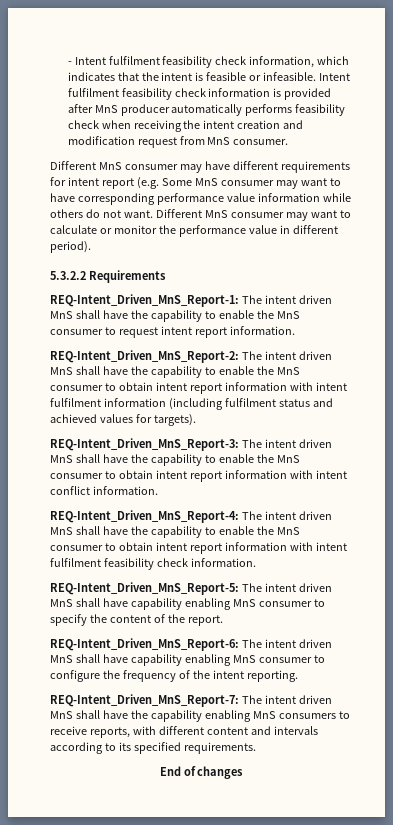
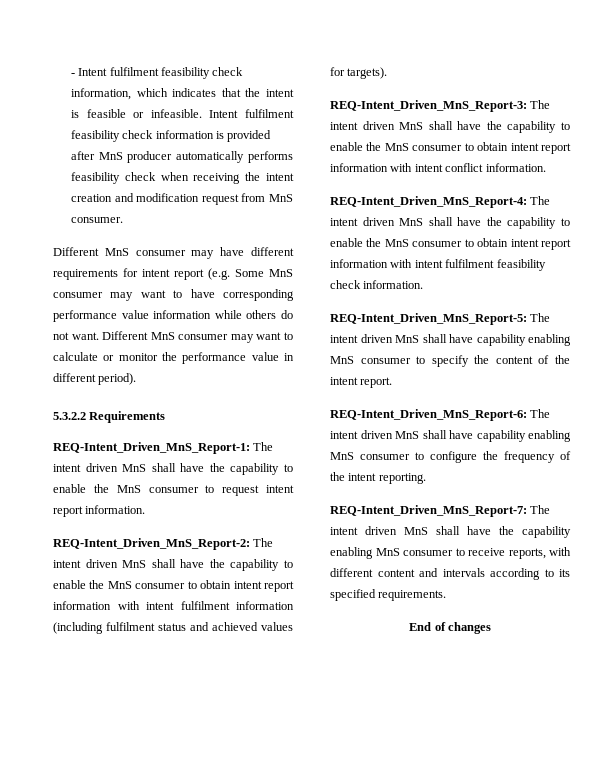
- REQ-Intent_Driven_MnS_Report-5: The intent driven MnS shall have capability enabling MnS consumer to specify the content of the report.
+ REQ-Intent_Driven_MnS_Report-5: The intent driven MnS shall have capability enabling MnS consumer to specify the content of the intent report.
- REQ-Intent_Driven_MnS_Report-7: The intent driven MnS shall have the capability enabling MnS consumers to receive reports, with different content and intervals according to its specified requirements.
+ REQ-Intent_Driven_MnS_Report-7: The intent driven MnS shall have the capability enabling MnS consumer to receive reports, with different content and intervals according to its specified requirements.

